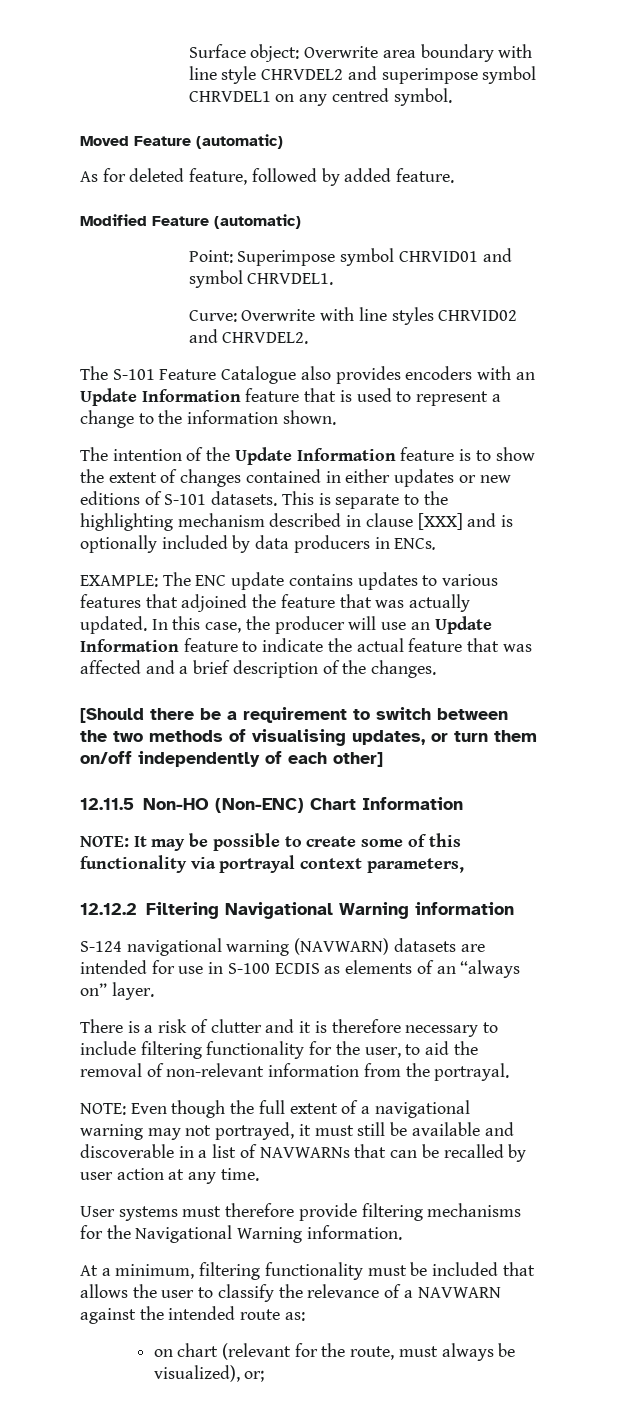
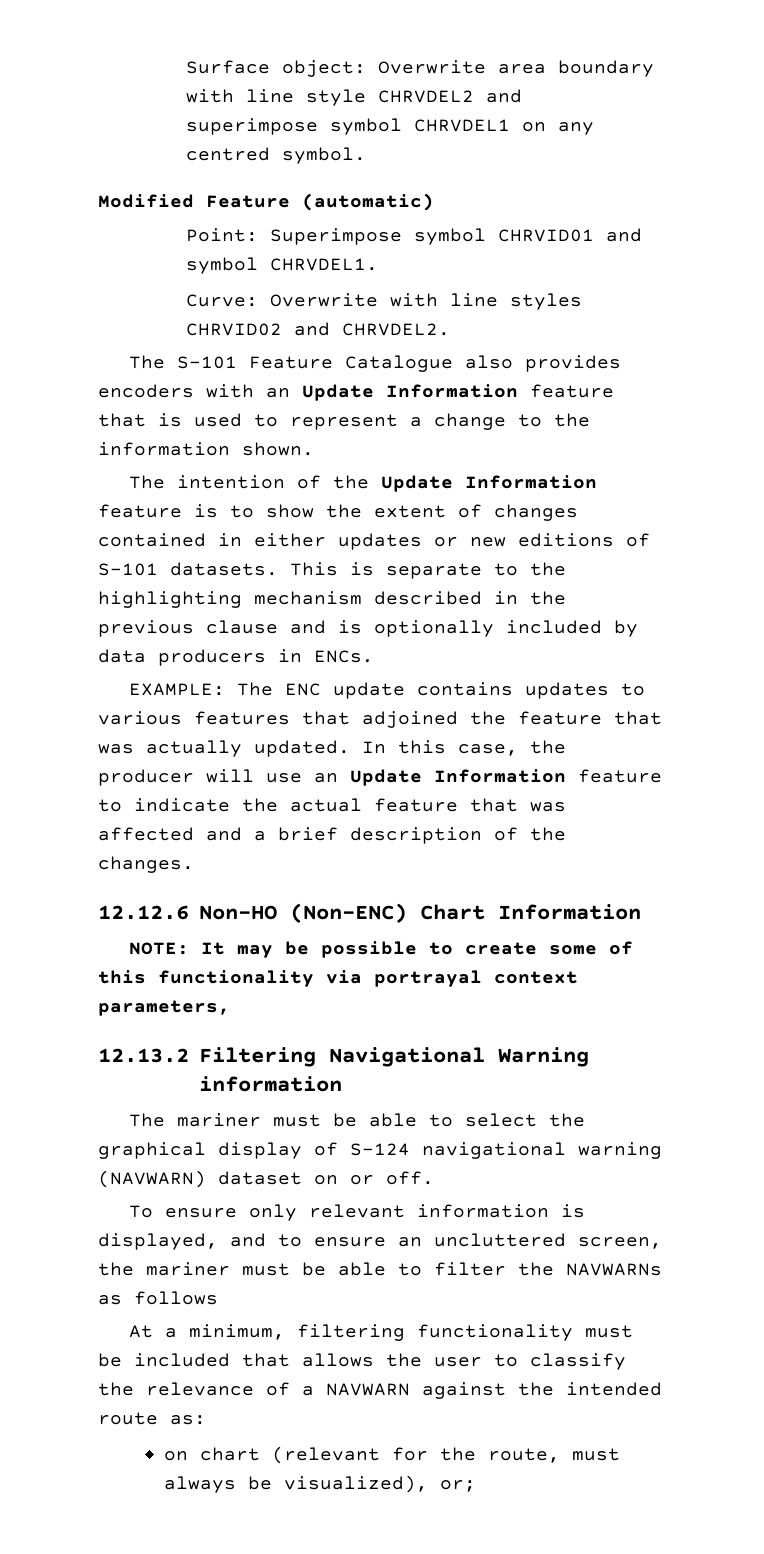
- Moved Feature (automatic)
- As for deleted feature, followed by added feature.
- This is separate to the highlighting mechanism described in clause [XXX] and is optionally included by data producers in ENCs.
+ This is separate to the highlighting mechanism described in the previous clause and is optionally included by data producers in ENCs.
- [Should there be a requirement to switch between the two methods of visualising updates, or turn them on/off independently of each other]
- 12.11.5 Non-HO (Non-ENC) Chart Information
+ 12.12.6 Non-HO (Non-ENC) Chart Information
- 12.12.2 Filtering Navigational Warning information
+ 12.13.2 Filtering Navigational Warning information
- S-124 navigational warning (NAVWARN) datasets are intended for use in S-100 ECDIS as elements of an “always on” layer.
- There is a risk of clutter and it is therefore necessary to include filtering functionality for the user, to aid the removal of non-relevant information from the portrayal.
- NOTE: Even though the full extent of a navigational warning may not portrayed, it must still be available and discoverable in a list of NAVWARNs that can be recalled by user action at any time.
- User systems must therefore provide filtering mechanisms for the Navigational Warning information.
+ The mariner must be able to select the graphical display of S-124 navigational warning (NAVWARN) dataset on or off.
+ To ensure only relevant information is displayed, and to ensure an uncluttered screen, the mariner must be able to filter the NAVWARNs as follows

